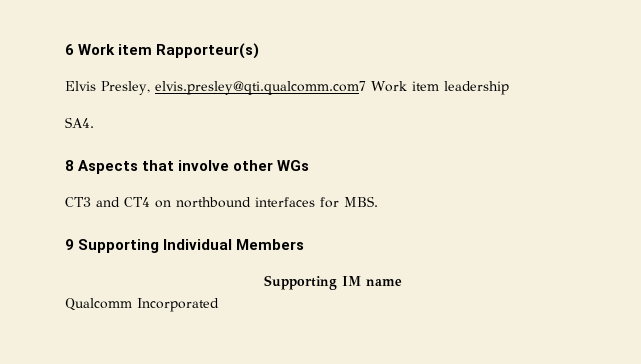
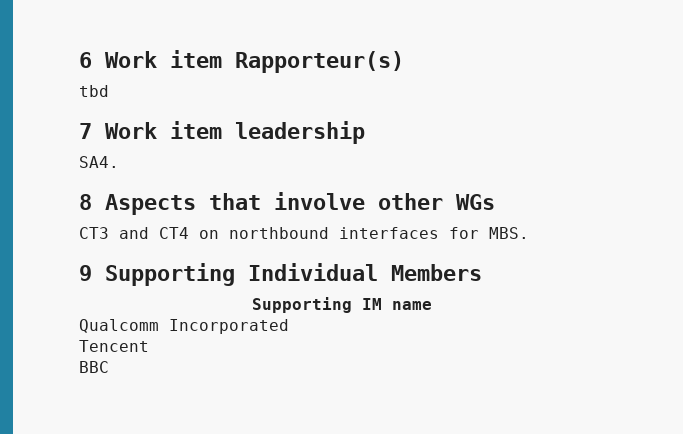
- Elvis Presley, elvis.presley@qti.qualcomm.com7 Work item leadership
+ tbd
+ 7 Work item leadership
+ Tencent
+ BBC

